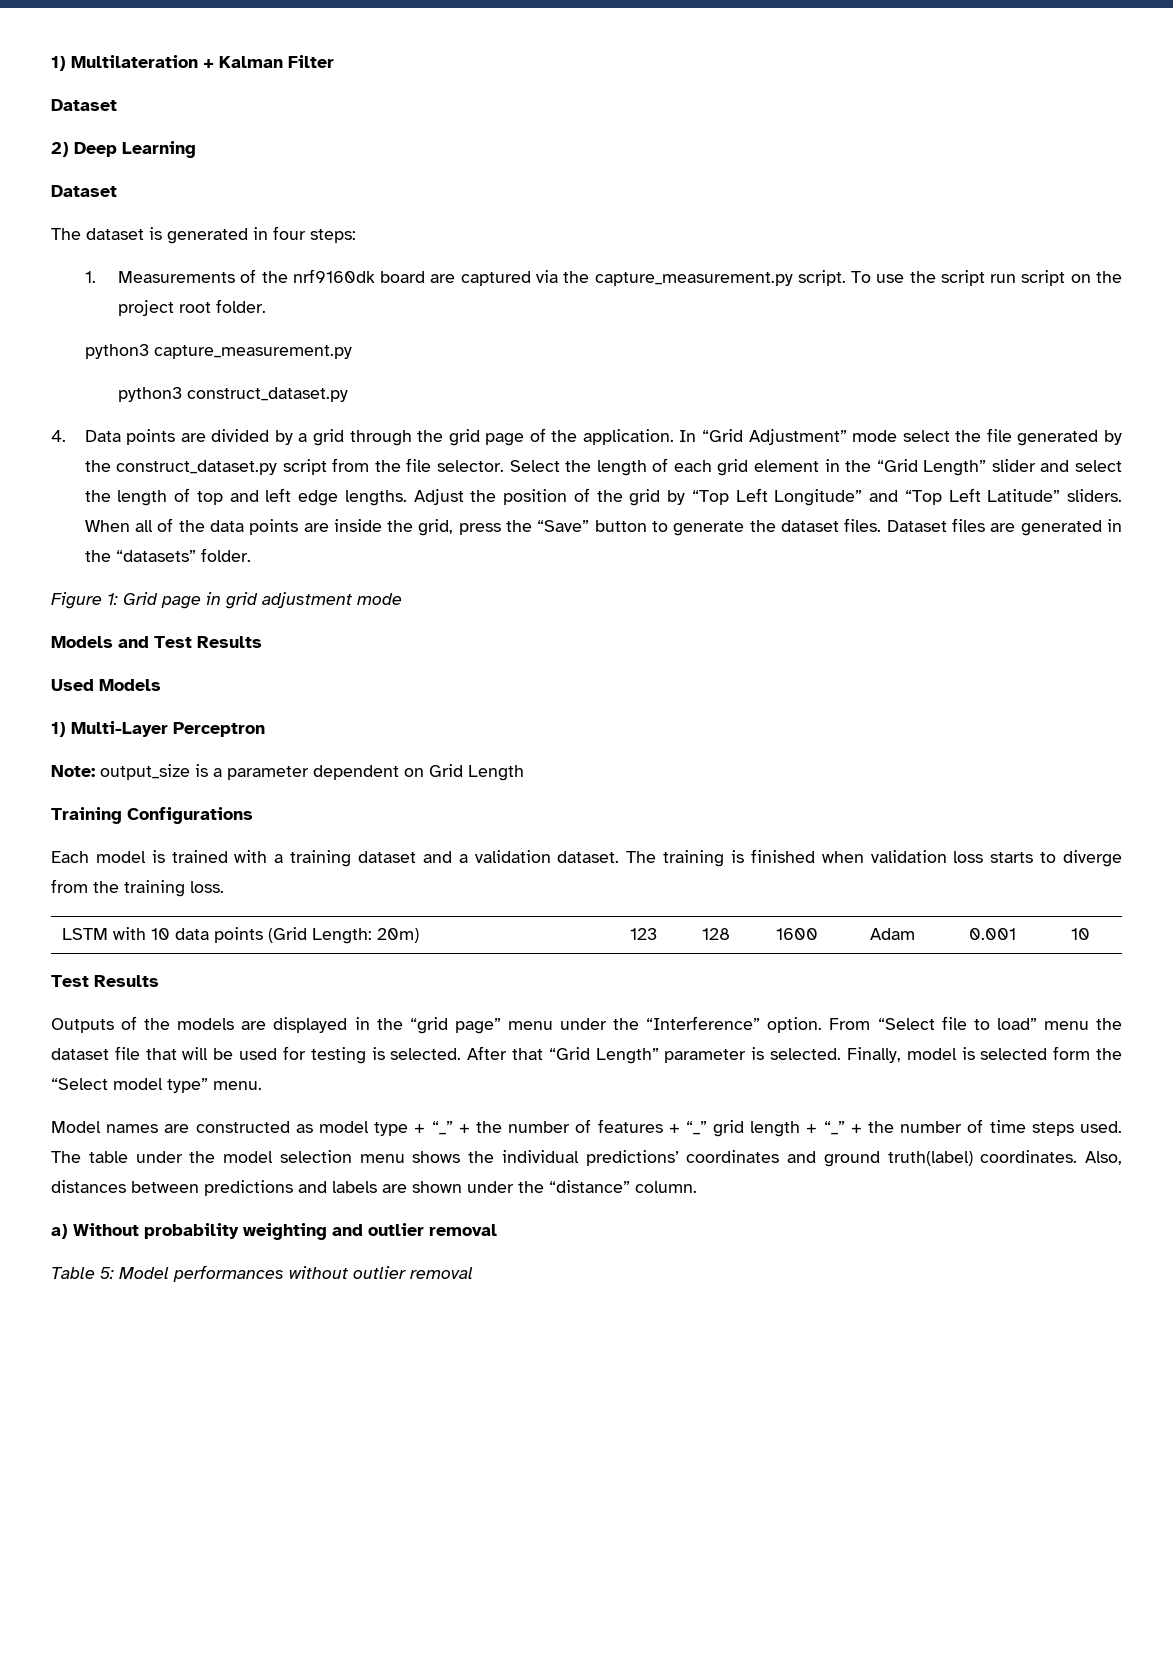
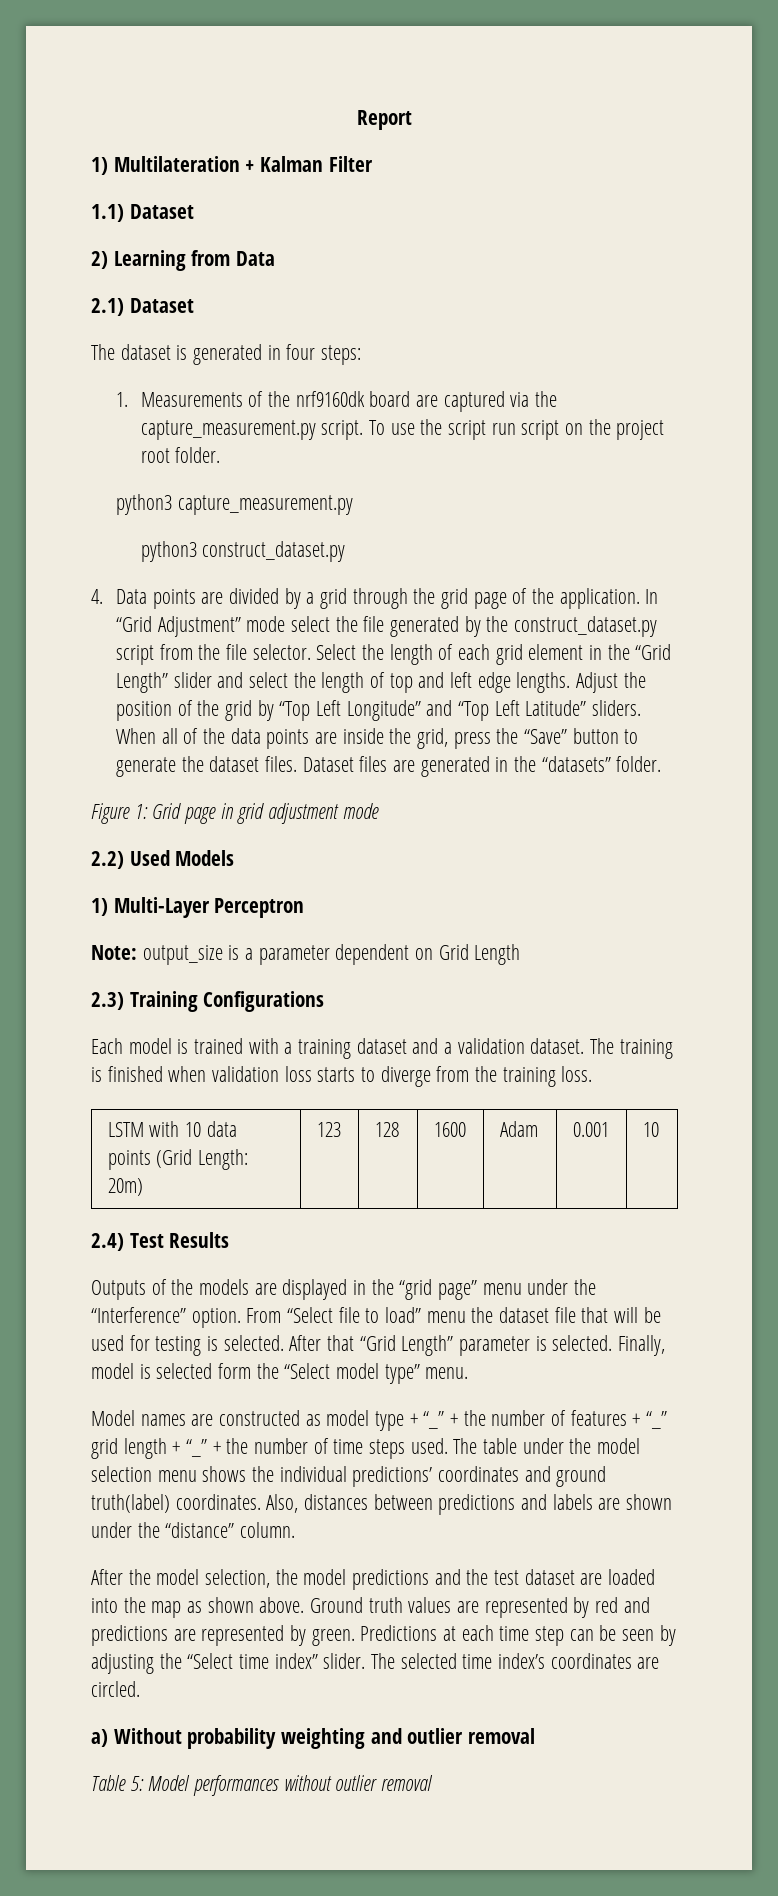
+ Report
  1) Multilateration + Kalman Filter
- Dataset
+ 1.1) Dataset
- 2) Deep Learning
- Dataset
+ 2) Learning from Data
+ 2.1) Dataset
- Models and Test Results
- Used Models
+ 2.2) Used Models
- Training Configurations
+ 2.3) Training Configurations
  LSTM with 10 data points (Grid Length: 20m) | 123 | 128 | 1600 | Adam | 0.001 | 10
- Test Results
+ 2.4) Test Results
+ After the model selection, the model predictions and the test dataset are loaded into the map as shown above. Ground truth values are represented by red and predictions are represented by green. Predictions at each time step can be seen by adjusting the “Select time index” slider. The selected time index’s coordinates are circled.

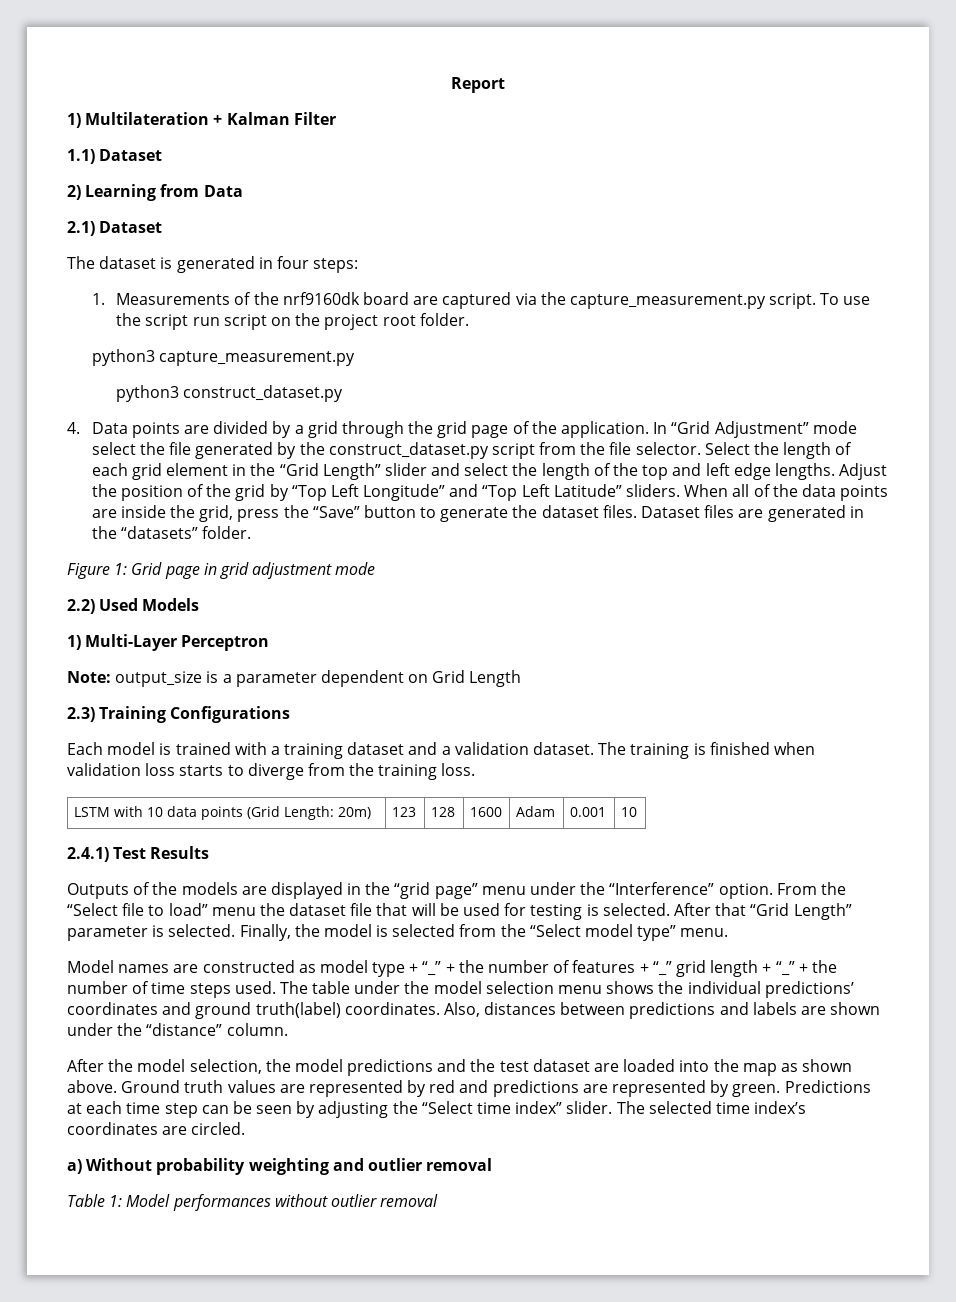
- Select the length of each grid element in the “Grid Length” slider and select the length of top and left edge lengths.
+ Select the length of each grid element in the “Grid Length” slider and select the length of the top and left edge lengths.
- 2.4) Test Results
+ 2.4.1) Test Results
- From “Select file to load” menu the dataset file that will be used for testing is selected.
+ From the “Select file to load” menu the dataset file that will be used for testing is selected.
- Finally, model is selected form the “Select model type” menu.
+ Finally, the model is selected from the “Select model type” menu.
- Table 5: Model performances without outlier removal
+ Table 1: Model performances without outlier removal

